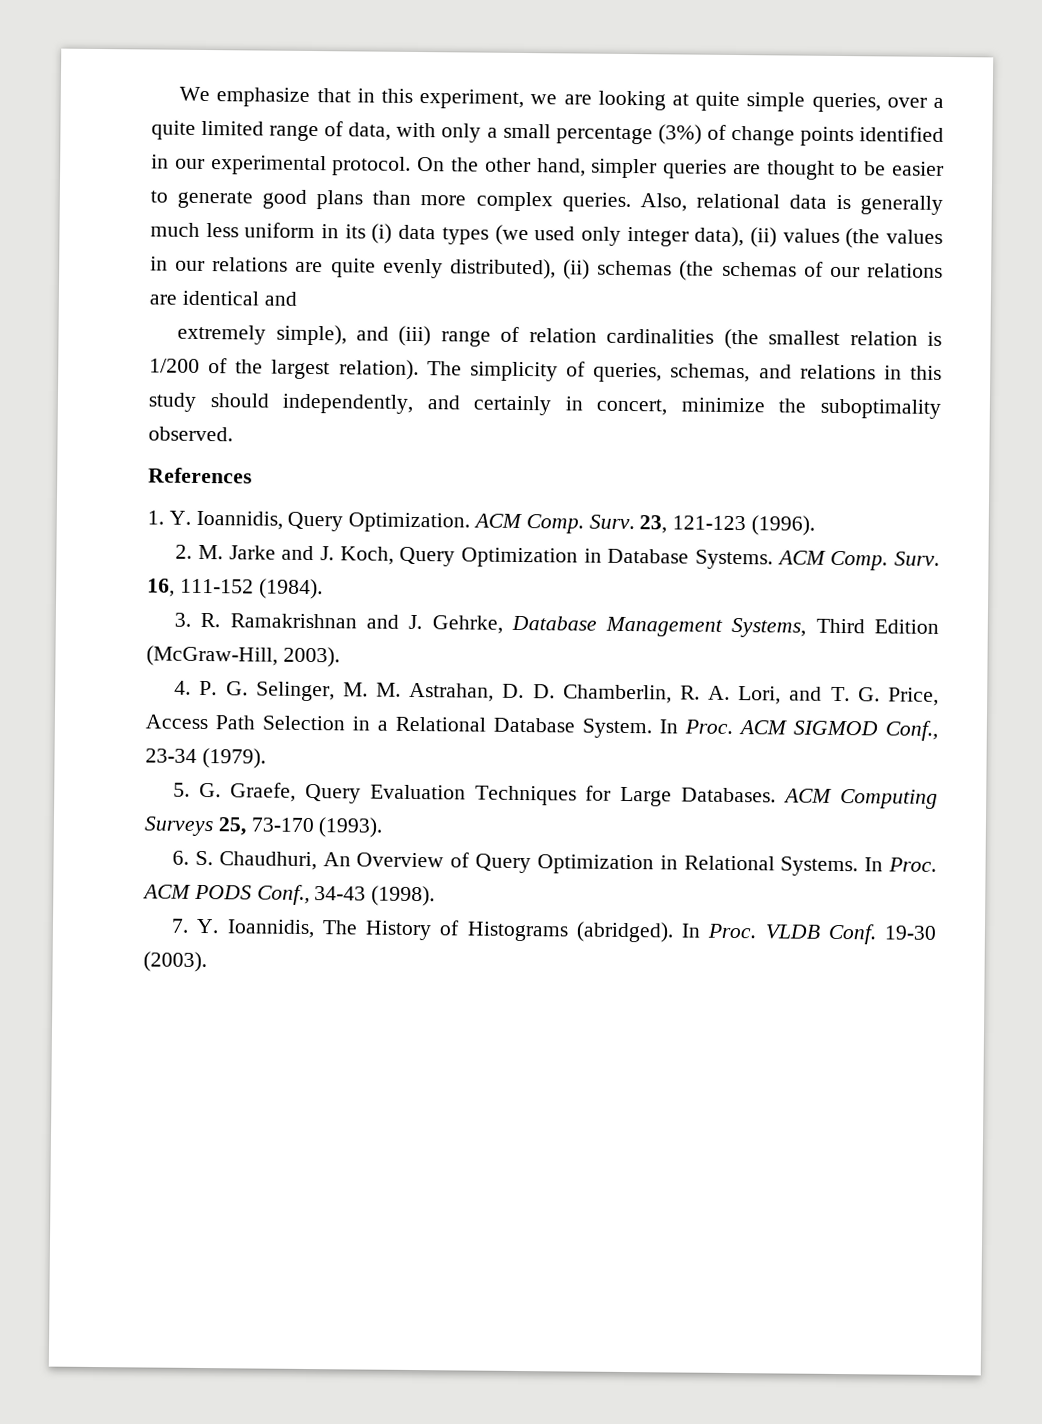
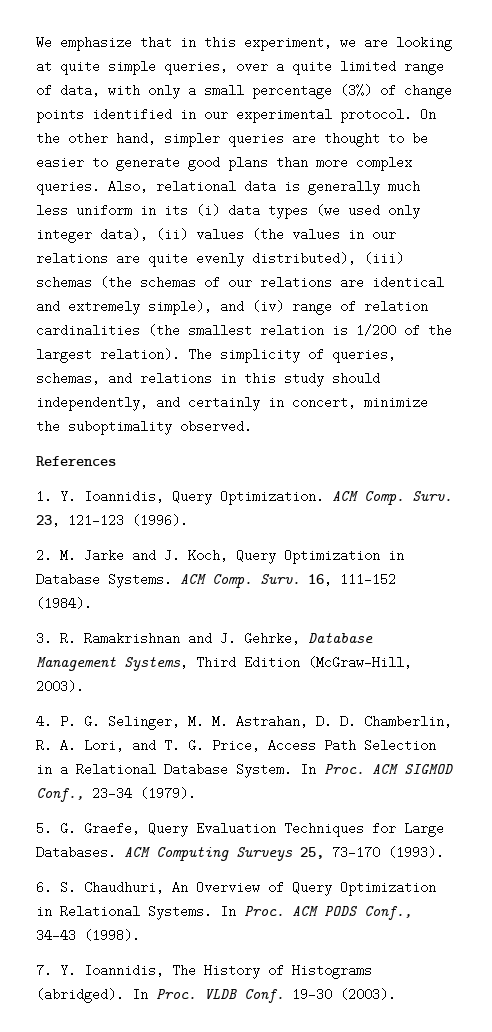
- Also, relational data is generally much less uniform in its (i) data types (we used only integer data), (ii) values (the values in our relations are quite evenly distributed), (ii) schemas (the schemas of our relations are identical and
- extremely simple), and (iii) range of relation cardinalities (the smallest relation is 1/200 of the largest relation).
+ Also, relational data is generally much less uniform in its (i) data types (we used only integer data), (ii) values (the values in our relations are quite evenly distributed), (iii) schemas (the schemas of our relations are identical and extremely simple), and (iv) range of relation cardinalities (the smallest relation is 1/200 of the largest relation).

